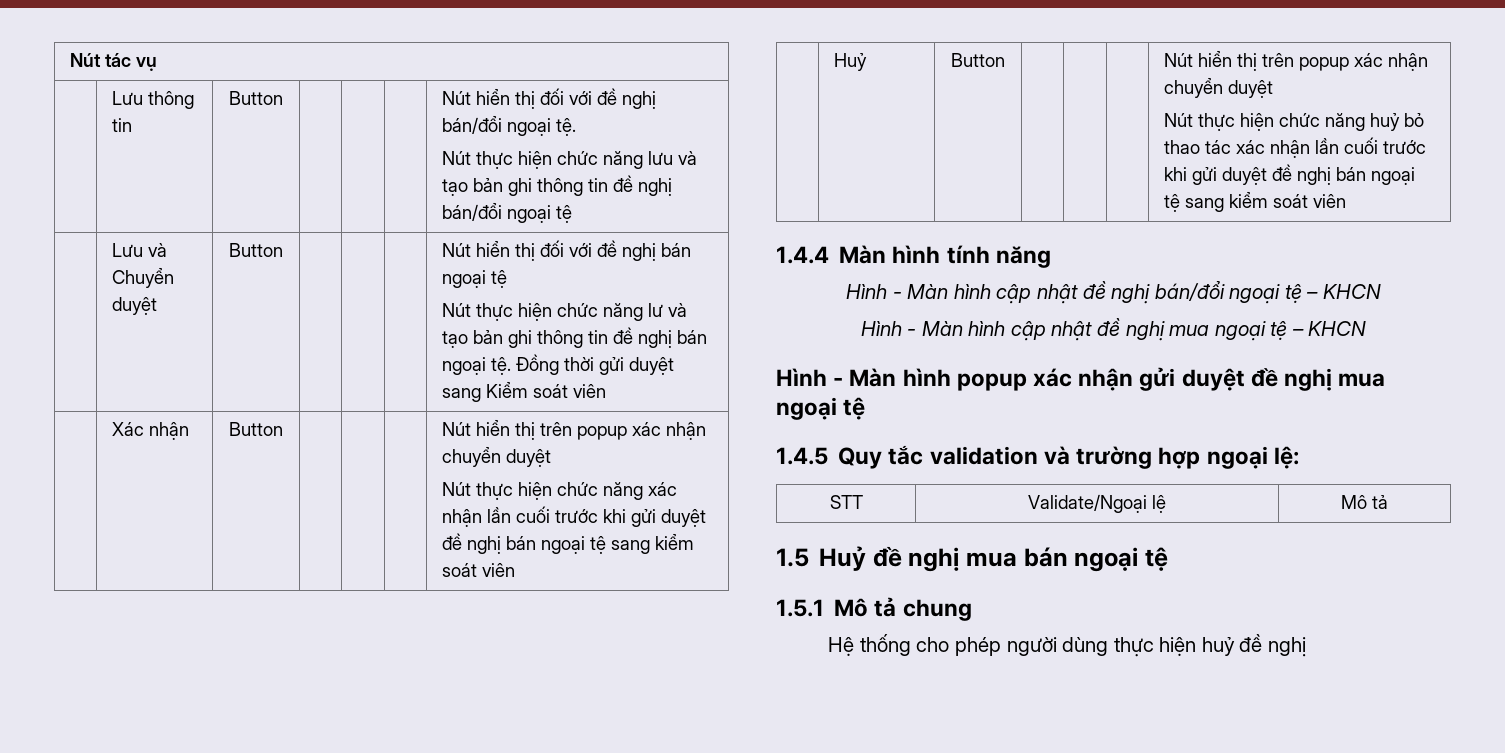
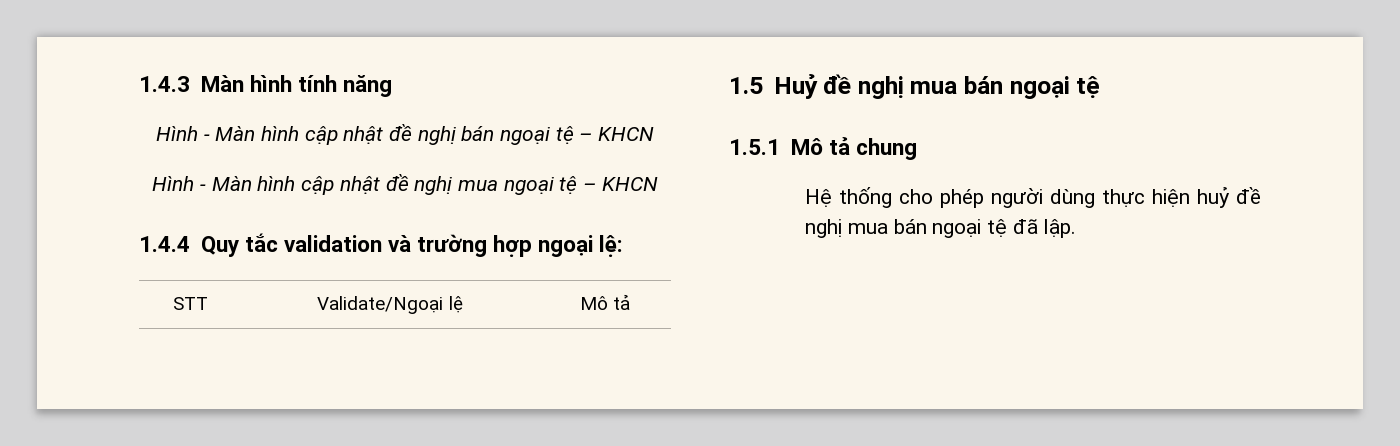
- Nút tác vụ
- | Lưu thông tin | Button | | | | Nút hiển thị đối với đề nghị bán/đổi ngoại tệ.
- Nút thực hiện chức năng lưu và tạo bản ghi thông tin đề nghị bán/đổi ngoại tệ
- | Lưu và Chuyển duyệt | Button | | | | Nút hiển thị đối với đề nghị bán ngoại tệ
- Nút thực hiện chức năng lư và tạo bản ghi thông tin đề nghị bán ngoại tệ. Đồng thời gửi duyệt sang Kiểm soát viên
- | Xác nhận | Button | | | | Nút hiển thị trên popup xác nhận chuyển duyệt
- Nút thực hiện chức năng xác nhận lần cuối trước khi gửi duyệt đề nghị bán ngoại tệ sang kiểm soát viên
- | Huỷ | Button | | | | Nút hiển thị trên popup xác nhận chuyển duyệt
- Nút thực hiện chức năng huỷ bỏ thao tác xác nhận lần cuối trước khi gửi duyệt đề nghị bán ngoại tệ sang kiểm soát viên
- 1.4.4 Màn hình tính năng
+ 1.4.3 Màn hình tính năng
- Hình - Màn hình cập nhật đề nghị bán/đổi ngoại tệ – KHCN
+ Hình - Màn hình cập nhật đề nghị bán ngoại tệ – KHCN
- Hình - Màn hình popup xác nhận gửi duyệt đề nghị mua ngoại tệ
- 1.4.5 Quy tắc validation và trường hợp ngoại lệ:
+ 1.4.4 Quy tắc validation và trường hợp ngoại lệ:
- Hệ thống cho phép người dùng thực hiện huỷ đề nghị
+ Hệ thống cho phép người dùng thực hiện huỷ đề nghị mua bán ngoại tệ đã lập.

